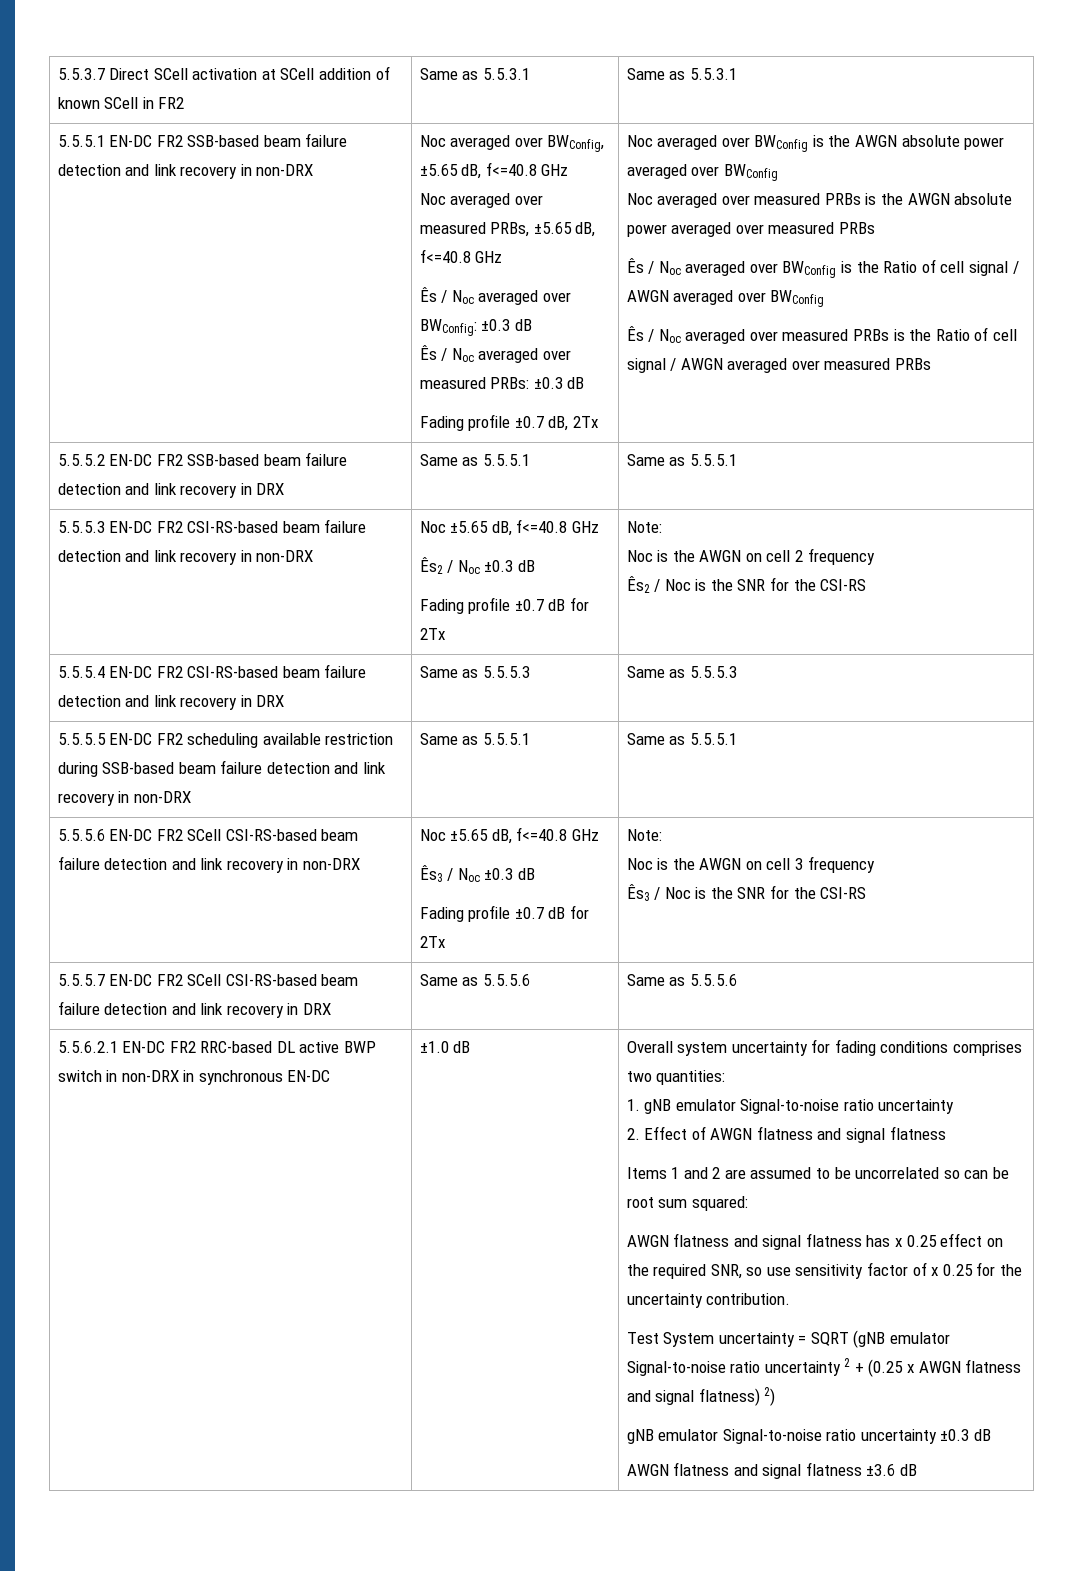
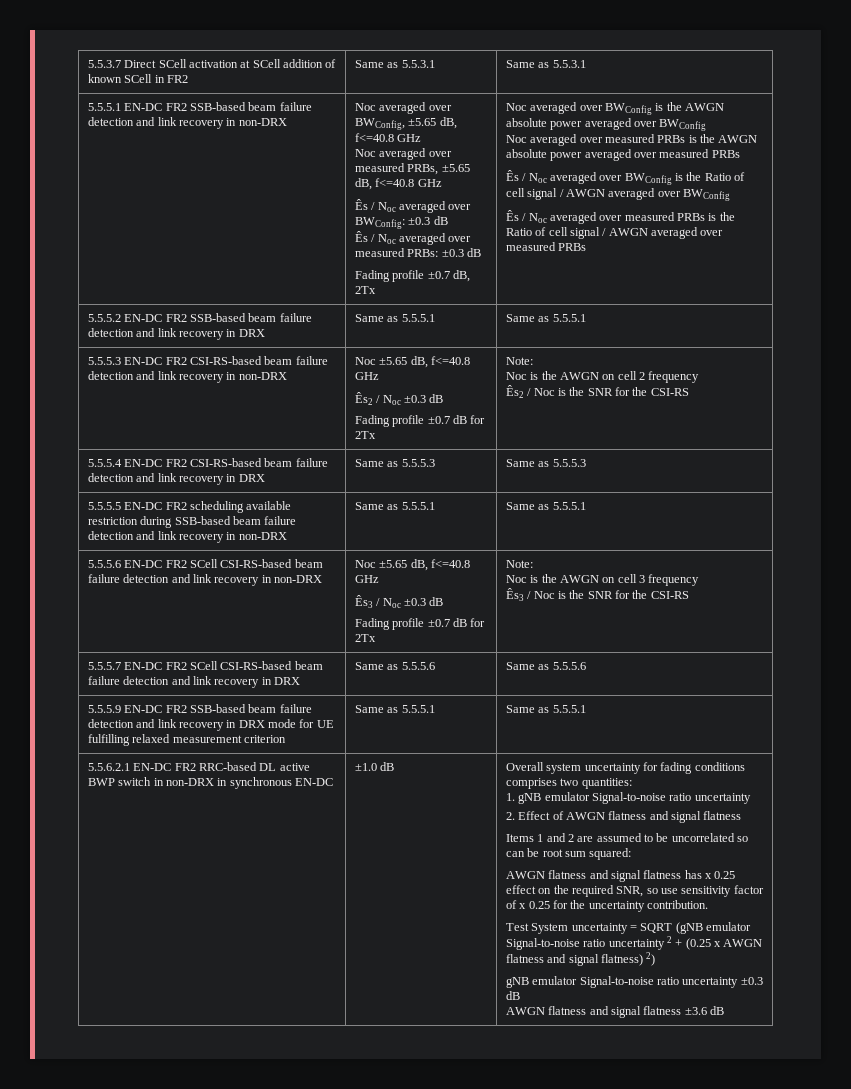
+ 5.5.5.9 EN-DC FR2 SSB-based beam failure detection and link recovery in DRX mode for UE fulfilling relaxed measurement criterion | Same as 5.5.5.1 | Same as 5.5.5.1

